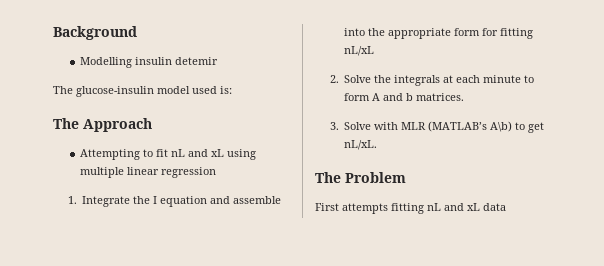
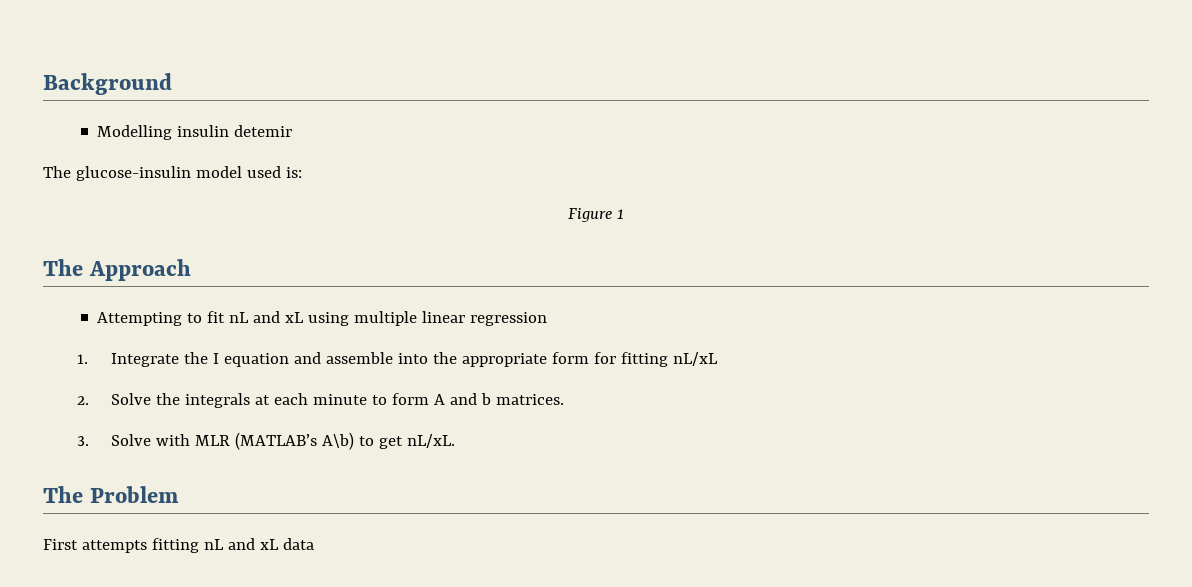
+ Figure 1

